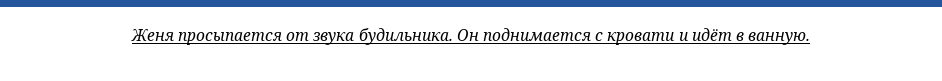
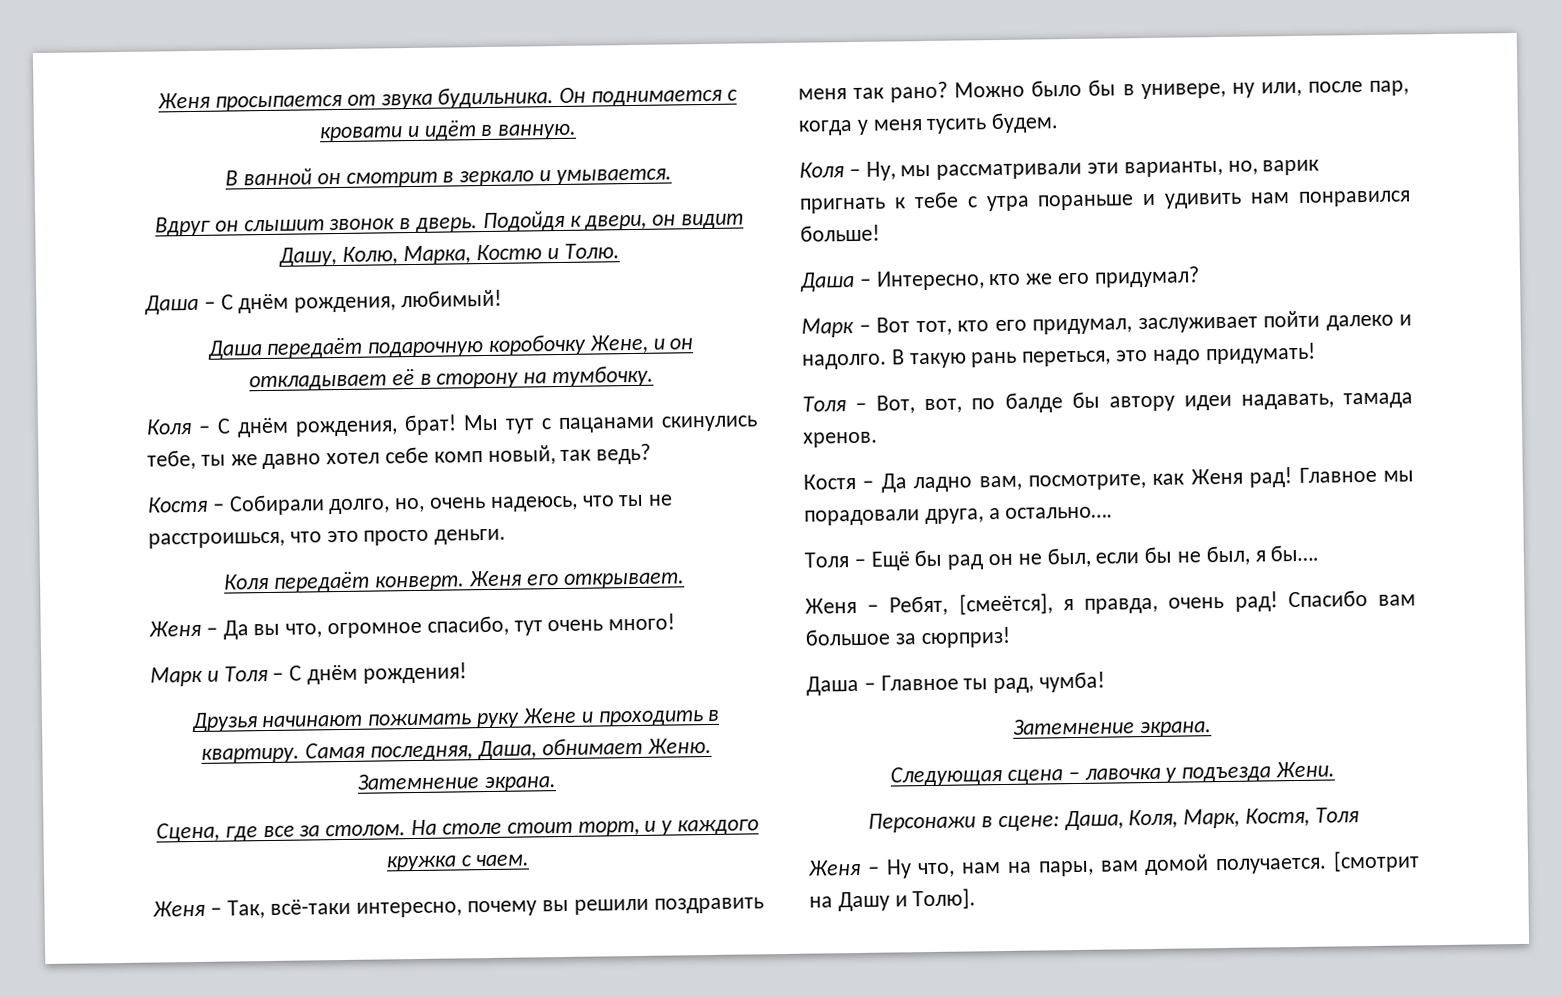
+ В ванной он смотрит в зеркало и умывается.
+ Вдруг он слышит звонок в дверь. Подойдя к двери, он видит Дашу, Колю, Марка, Костю и Толю.
+ Даша – С днём рождения, любимый!
+ Даша передаёт подарочную коробочку Жене, и он откладывает её в сторону на тумбочку.
+ Коля – С днём рождения, брат! Мы тут с пацанами скинулись тебе, ты же давно хотел себе комп новый, так ведь?
+ Костя – Собирали долго, но, очень надеюсь, что ты не расстроишься, что это просто деньги.
+ Коля передаёт конверт. Женя его открывает.
+ Женя – Да вы что, огромное спасибо, тут очень много!
+ Марк и Толя – С днём рождения!
+ Друзья начинают пожимать руку Жене и проходить в квартиру. Самая последняя, Даша, обнимает Женю. Затемнение экрана.
+ Сцена, где все за столом. На столе стоит торт, и у каждого кружка с чаем.
+ Женя – Так, всё-таки интересно, почему вы решили поздравить меня так рано? Можно было бы в универе, ну или, после пар, когда у меня тусить будем.
+ Коля – Ну, мы рассматривали эти варианты, но, варик пригнать к тебе с утра пораньше и удивить нам понравился больше!
+ Даша – Интересно, кто же его придумал?
+ Марк – Вот тот, кто его придумал, заслуживает пойти далеко и надолго. В такую рань переться, это надо придумать!
+ Толя – Вот, вот, по балде бы автору идеи надавать, тамада хренов.
+ Костя – Да ладно вам, посмотрите, как Женя рад! Главное мы порадовали друга, а остально….
+ Толя – Ещё бы рад он не был, если бы не был, я бы….
+ Женя – Ребят, [смеётся], я правда, очень рад! Спасибо вам большое за сюрприз!
+ Даша – Главное ты рад, чумба!
+ Затемнение экрана.
+ Следующая сцена – лавочка у подъезда Жени.
+ Персонажи в сцене: Даша, Коля, Марк, Костя, Толя
+ Женя – Ну что, нам на пары, вам домой получается. [смотрит на Дашу и Толю].

